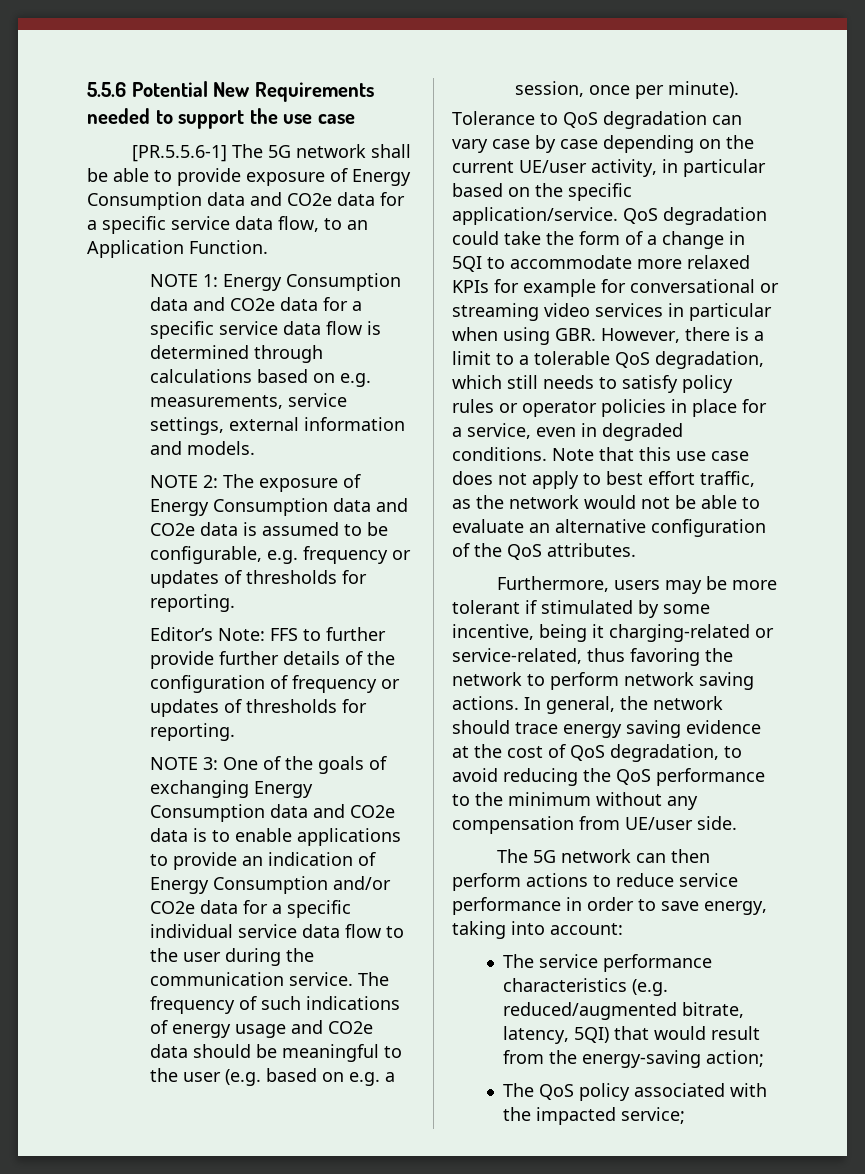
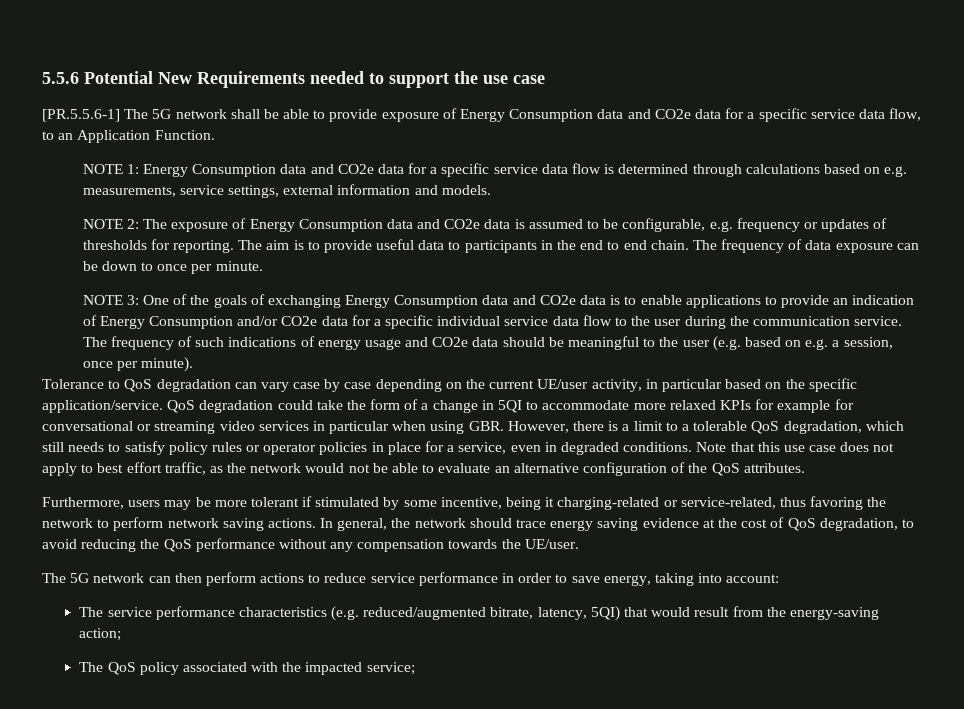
- NOTE 2: The exposure of Energy Consumption data and CO2e data is assumed to be configurable, e.g. frequency or updates of thresholds for reporting.
- Editor’s Note: FFS to further provide further details of the configuration of frequency or updates of thresholds for reporting.
+ NOTE 2: The exposure of Energy Consumption data and CO2e data is assumed to be configurable, e.g. frequency or updates of thresholds for reporting. The aim is to provide useful data to participants in the end to end chain. The frequency of data exposure can be down to once per minute.
- In general, the network should trace energy saving evidence at the cost of QoS degradation, to avoid reducing the QoS performance to the minimum without any compensation from UE/user side.
+ In general, the network should trace energy saving evidence at the cost of QoS degradation, to avoid reducing the QoS performance without any compensation towards the UE/user.

